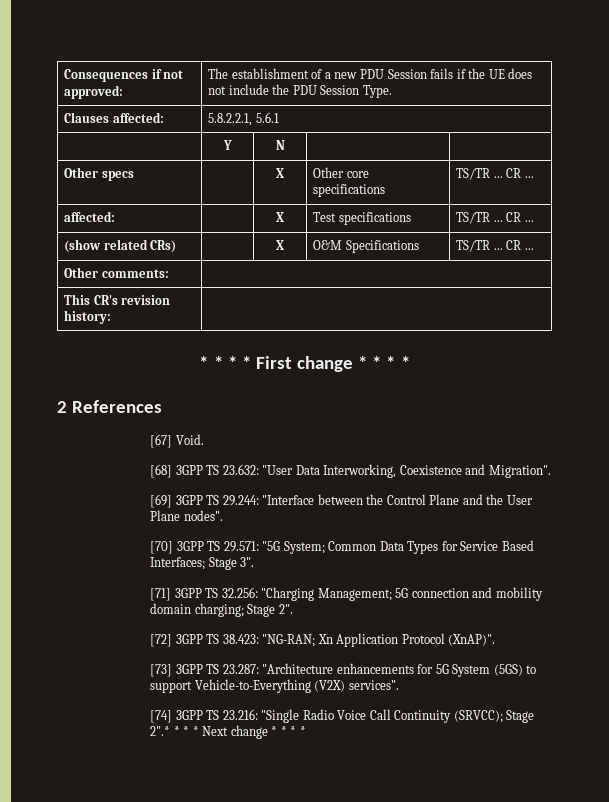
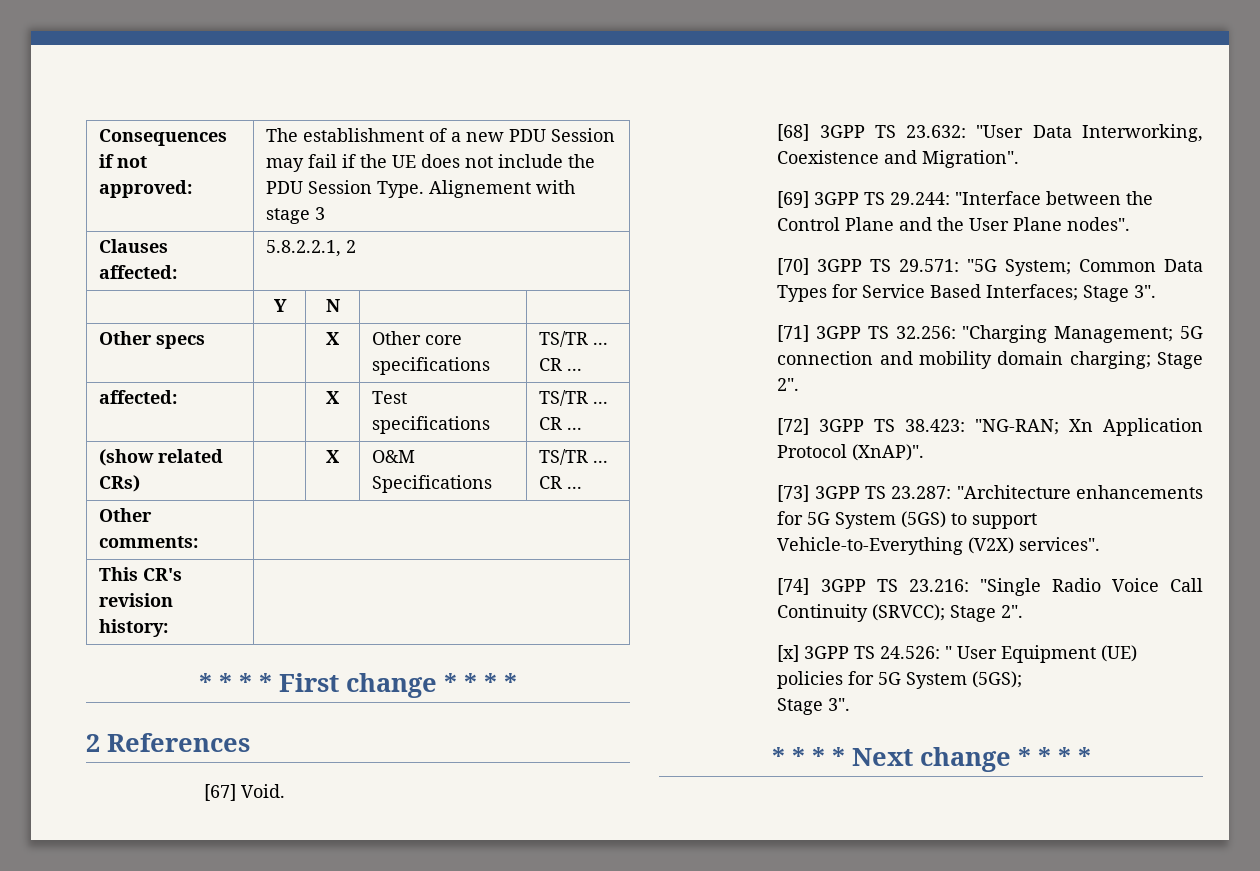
- Consequences if not approved: | The establishment of a new PDU Session fails if the UE does not include the PDU Session Type.
+ Consequences if not approved: | The establishment of a new PDU Session may fail if the UE does not include the PDU Session Type. Alignement with stage 3
- Clauses affected: | 5.8.2.2.1, 5.6.1
+ Clauses affected: | 5.8.2.2.1, 2
- [74] 3GPP TS 23.216: "Single Radio Voice Call Continuity (SRVCC); Stage 2".* * * * Next change * * * *
+ [74] 3GPP TS 23.216: "Single Radio Voice Call Continuity (SRVCC); Stage 2".
+ [x] 3GPP TS 24.526: " User Equipment (UE) policies for 5G System (5GS);
+ Stage 3".
+ * * * * Next change * * * *

